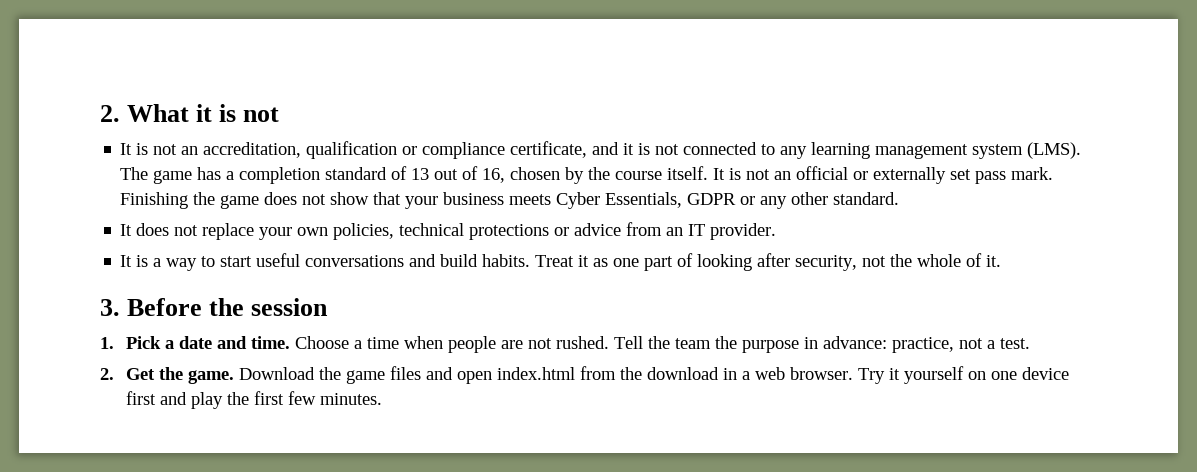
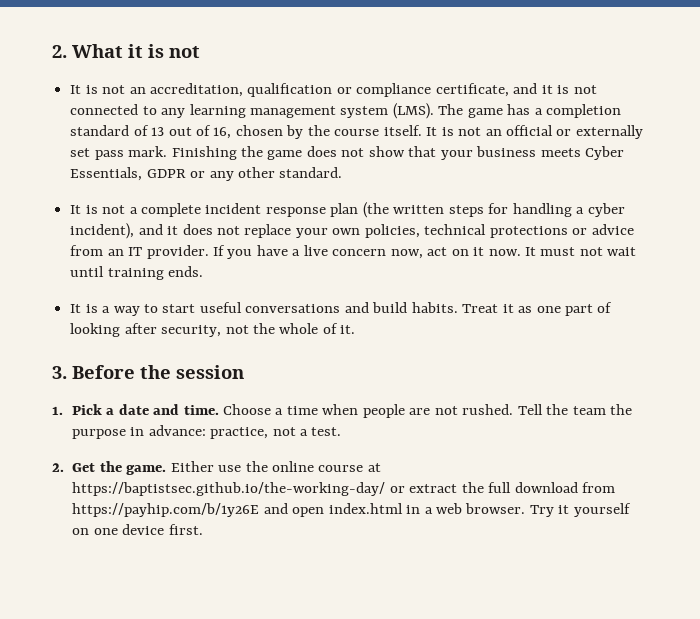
- It does not replace your own policies, technical protections or advice from an IT provider.
+ It is not a complete incident response plan (the written steps for handling a cyber incident), and it does not replace your own policies, technical protections or advice from an IT provider. If you have a live concern now, act on it now. It must not wait until training ends.
- Download the game files and open index.html from the download in a web browser.
+ Either use the online course at https://baptistsec.github.io/the-working-day/ or extract the full download from https://payhip.com/b/1y26E and open index.html in a web browser.
- Try it yourself on one device first and play the first few minutes.
+ Try it yourself on one device first.

